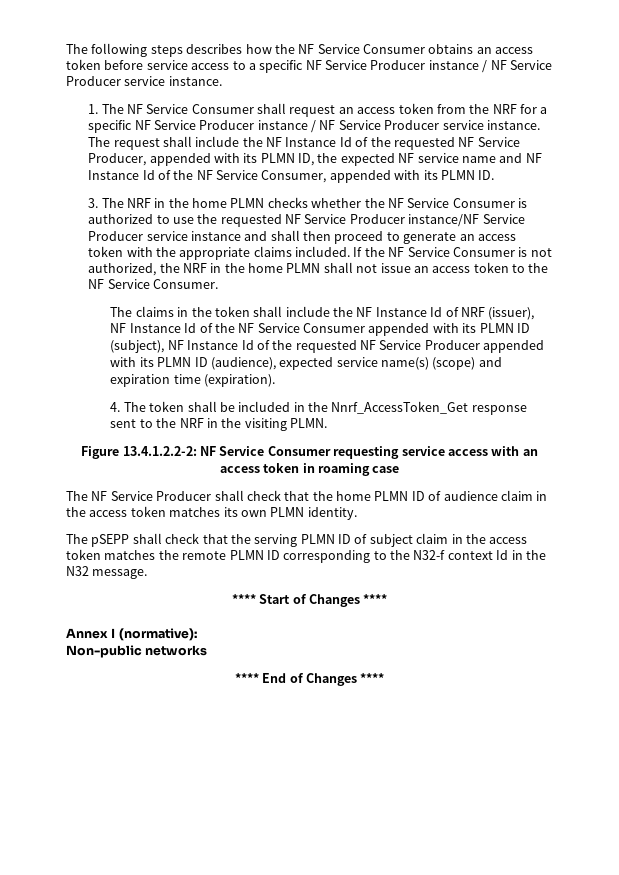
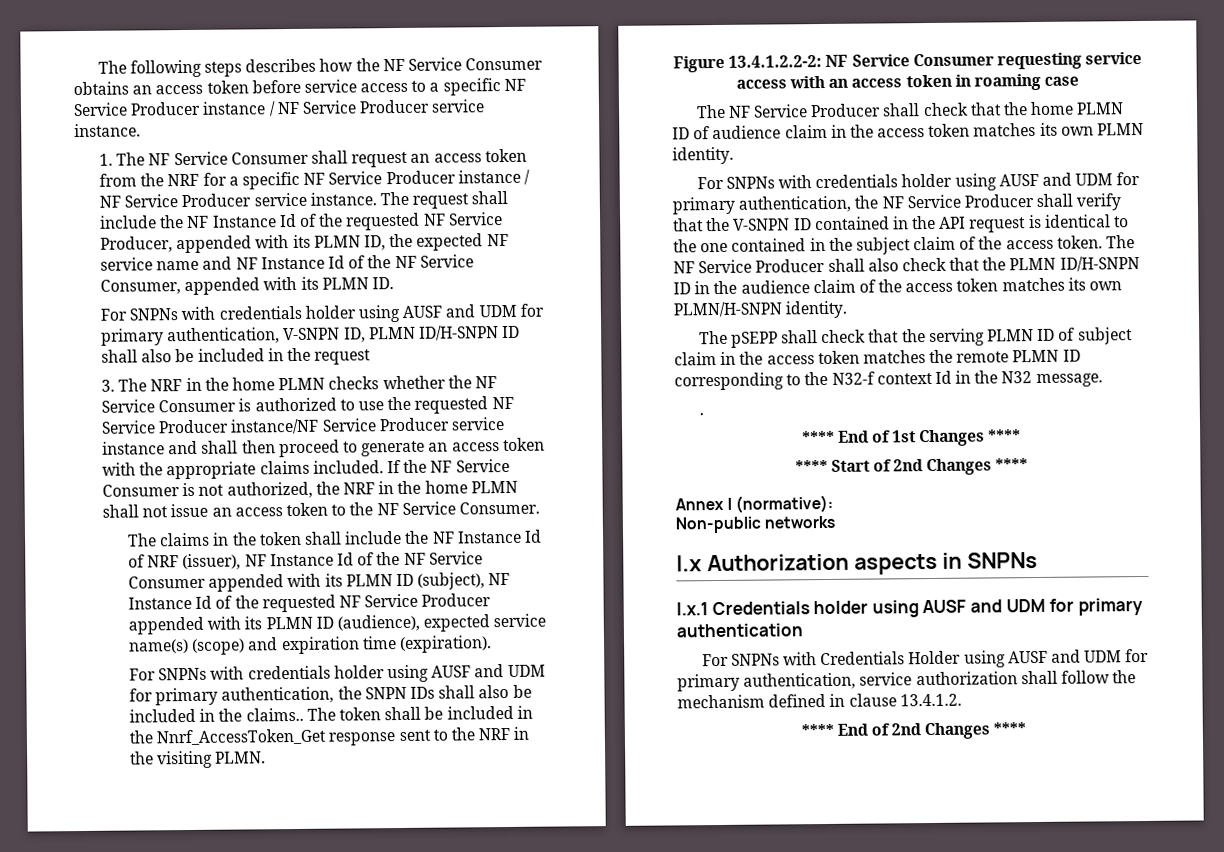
+ For SNPNs with credentials holder using AUSF and UDM for primary authentication, V-SNPN ID, PLMN ID/H-SNPN ID shall also be included in the request
- 4. The token shall be included in the Nnrf_AccessToken_Get response sent to the NRF in the visiting PLMN.
+ For SNPNs with credentials holder using AUSF and UDM for primary authentication, the SNPN IDs shall also be included in the claims.. The token shall be included in the Nnrf_AccessToken_Get response sent to the NRF in the visiting PLMN.
+ For SNPNs with credentials holder using AUSF and UDM for primary authentication, the NF Service Producer shall verify that the V-SNPN ID contained in the API request is identical to the one contained in the subject claim of the access token. The NF Service Producer shall also check that the PLMN ID/H-SNPN ID in the audience claim of the access token matches its own PLMN/H-SNPN identity.
+ .
+ **** End of 1st Changes ****
- **** Start of Changes ****
+ **** Start of 2nd Changes ****
- **** End of Changes ****
+ I.x Authorization aspects in SNPNs
+ I.x.1 Credentials holder using AUSF and UDM for primary authentication
+ For SNPNs with Credentials Holder using AUSF and UDM for primary authentication, service authorization shall follow the mechanism defined in clause 13.4.1.2.
+ **** End of 2nd Changes ****

